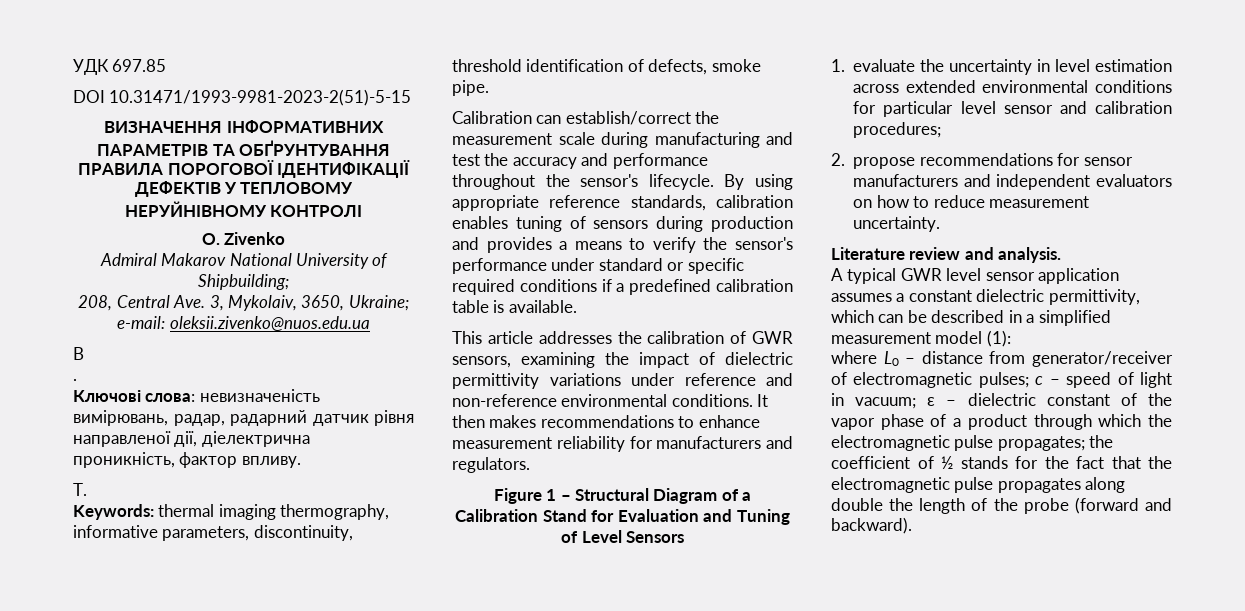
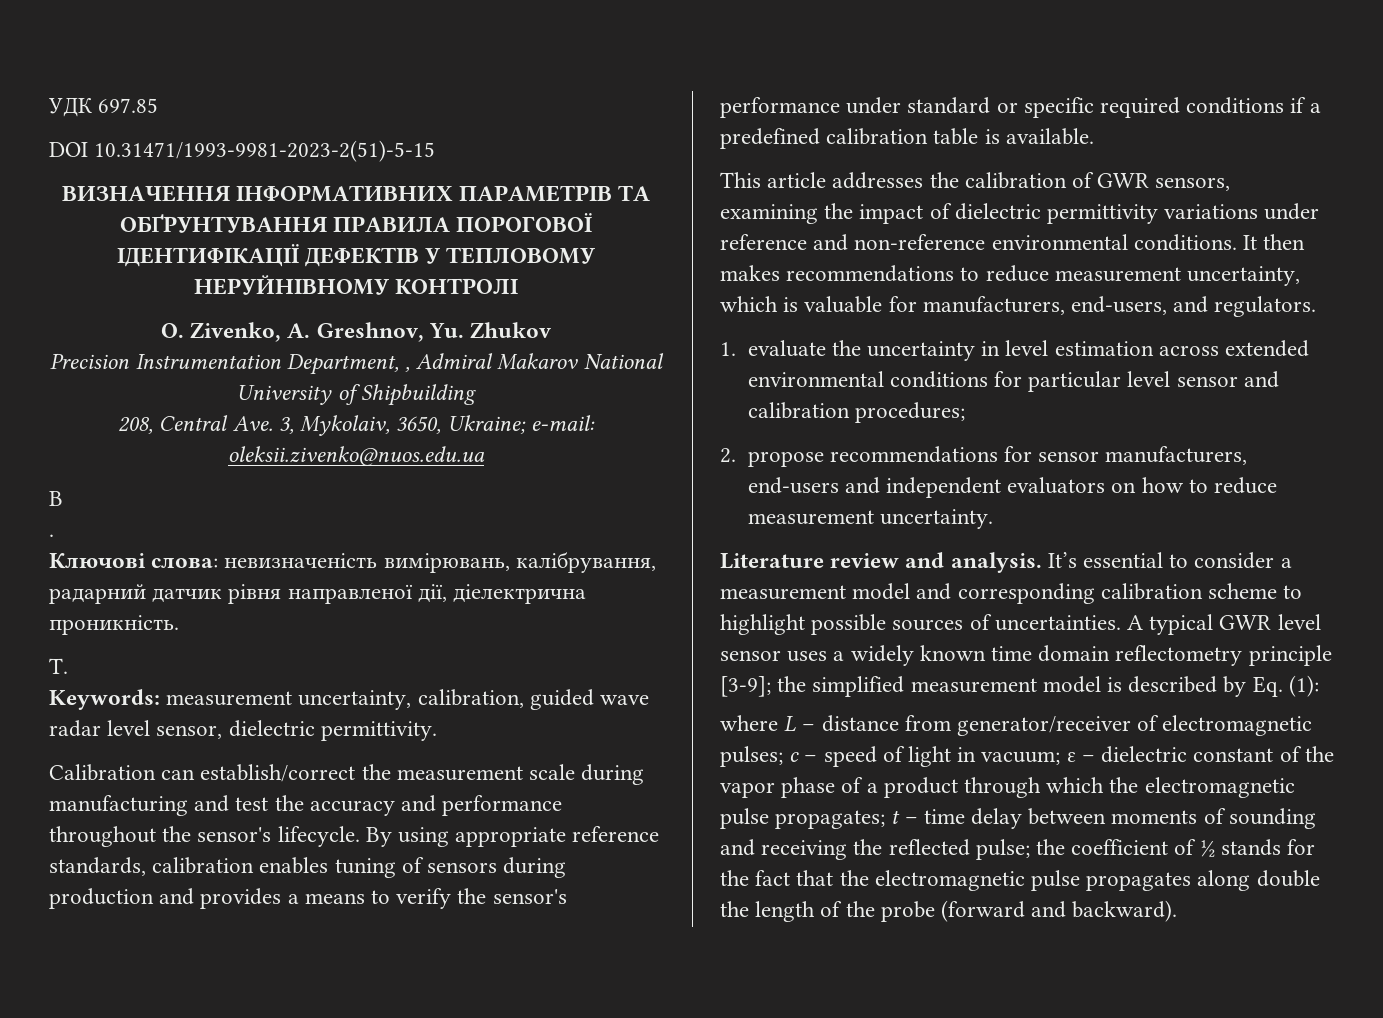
- О. Zivenko
- Admiral Makarov National University of Shipbuilding;
+ О. Zivenko, A. Greshnov, Yu. Zhukov
+ Precision Instrumentation Department, , Admiral Makarov National University of Shipbuilding
- Ключові слова: невизначеність вимірювань, радар, радарний датчик рівня направленої дії, діелектрична проникність, фактор впливу.
+ Ключові слова: невизначеність вимірювань, калібрування, радарний датчик рівня направленої дії, діелектрична проникність.
- Keywords: thermal imaging thermography, informative parameters, discontinuity, threshold identification of defects, smoke pipe.
+ Keywords: measurement uncertainty, calibration, guided wave radar level sensor, dielectric permittivity.
- It then makes recommendations to enhance measurement reliability for manufacturers and regulators.
- Figure 1 – Structural Diagram of a Calibration Stand for Evaluation and Tuning of Level Sensors
+ It then makes recommendations to reduce measurement uncertainty, which is valuable for manufacturers, end-users, and regulators.
- 2. propose recommendations for sensor manufacturers and independent evaluators on how to reduce measurement uncertainty.
+ 2. propose recommendations for sensor manufacturers, end-users and independent evaluators on how to reduce measurement uncertainty.
- Literature review and analysis.
- A typical GWR level sensor application assumes a constant dielectric permittivity, which can be described in a simplified measurement model (1):
+ Literature review and analysis. It’s essential to consider a measurement model and corresponding calibration scheme to highlight possible sources of uncertainties. A typical GWR level sensor uses a widely known time domain reflectometry principle [3-9]; the simplified measurement model is described by Eq. (1):
- where L0 – distance from generator/receiver of electromagnetic pulses; c – speed of light in vacuum; ε – dielectric constant of the vapor phase of a product through which the electromagnetic pulse propagates; the coefficient of ½ stands for the fact that the electromagnetic pulse propagates along double the length of the probe (forward and backward).
+ where L – distance from generator/receiver of electromagnetic pulses; c – speed of light in vacuum; ε – dielectric constant of the vapor phase of a product through which the electromagnetic pulse propagates; t – time delay between moments of sounding and receiving the reflected pulse; the coefficient of ½ stands for the fact that the electromagnetic pulse propagates along double the length of the probe (forward and backward).

